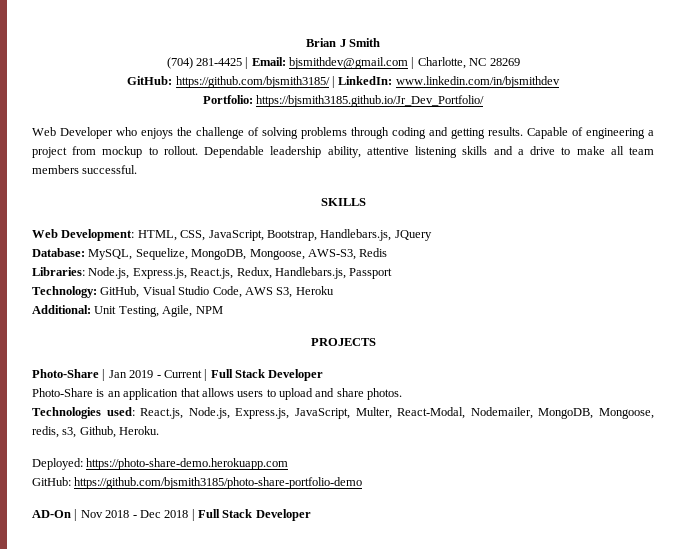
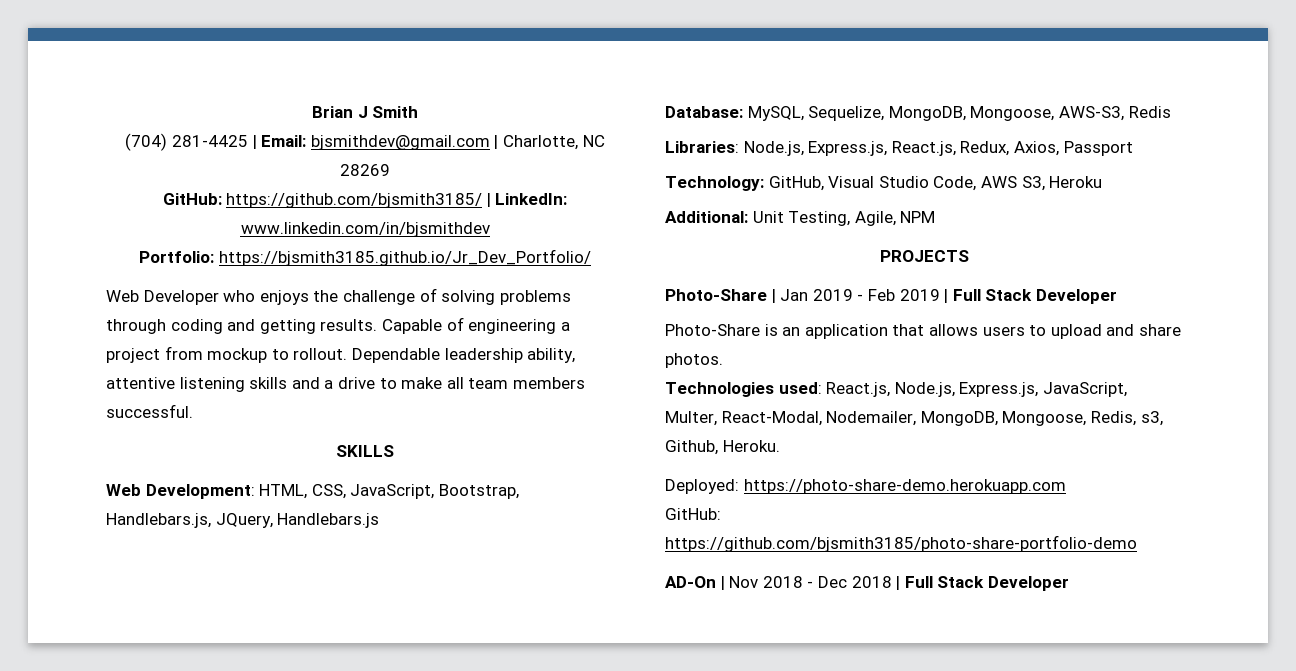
- Web Development: HTML, CSS, JavaScript, Bootstrap, Handlebars.js, JQuery
+ Web Development: HTML, CSS, JavaScript, Bootstrap, Handlebars.js, JQuery, Handlebars.js
- Libraries: Node.js, Express.js, React.js, Redux, Handlebars.js, Passport
+ Libraries: Node.js, Express.js, React.js, Redux, Axios, Passport
- Photo-Share | Jan 2019 - Current | Full Stack Developer
+ Photo-Share | Jan 2019 - Feb 2019 | Full Stack Developer
- Technologies used: React.js, Node.js, Express.js, JavaScript, Multer, React-Modal, Nodemailer, MongoDB, Mongoose, redis, s3, Github, Heroku.
+ Technologies used: React.js, Node.js, Express.js, JavaScript, Multer, React-Modal, Nodemailer, MongoDB, Mongoose, Redis, s3, Github, Heroku.

